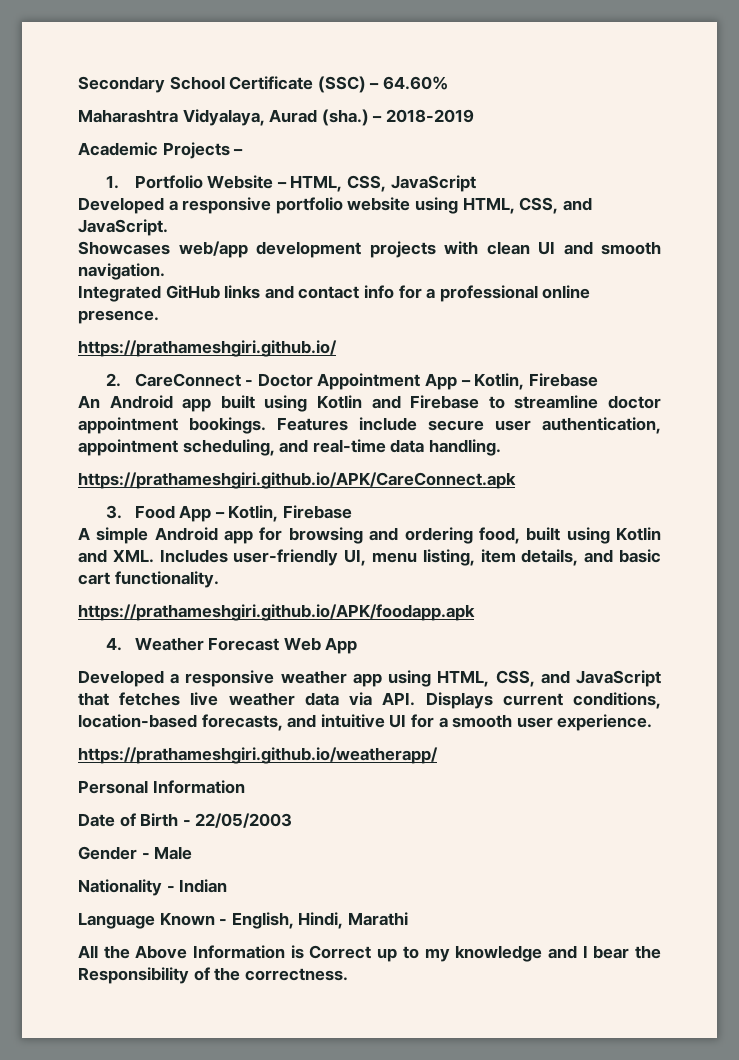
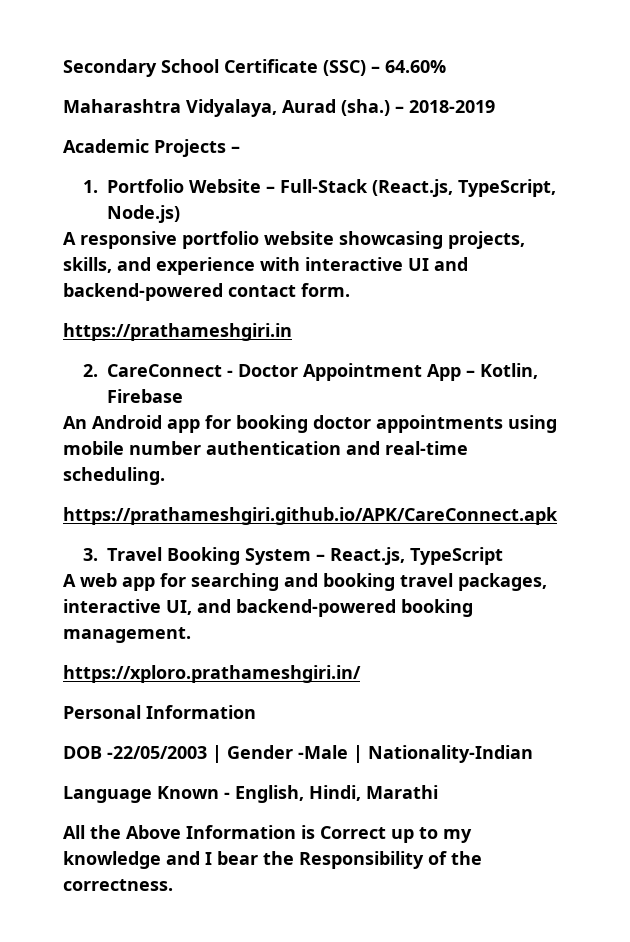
- 1. Portfolio Website – HTML, CSS, JavaScript
- Developed a responsive portfolio website using HTML, CSS, and JavaScript.
- Showcases web/app development projects with clean UI and smooth navigation.
- Integrated GitHub links and contact info for a professional online presence.
- https://prathameshgiri.github.io/
+ 1. Portfolio Website – Full-Stack (React.js, TypeScript, Node.js)
+ A responsive portfolio website showcasing projects, skills, and experience with interactive UI and backend-powered contact form.
+ https://prathameshgiri.in
- An Android app built using Kotlin and Firebase to streamline doctor appointment bookings. Features include secure user authentication, appointment scheduling, and real-time data handling.
+ An Android app for booking doctor appointments using mobile number authentication and real-time scheduling.
  https://prathameshgiri.github.io/APK/CareConnect.apk
- 3. Food App – Kotlin, Firebase
- A simple Android app for browsing and ordering food, built using Kotlin and XML. Includes user-friendly UI, menu listing, item details, and basic cart functionality.
- https://prathameshgiri.github.io/APK/foodapp.apk
- 4. Weather Forecast Web App
- Developed a responsive weather app using HTML, CSS, and JavaScript that fetches live weather data via API. Displays current conditions, location-based forecasts, and intuitive UI for a smooth user experience.
- https://prathameshgiri.github.io/weatherapp/
+ 3. Travel Booking System – React.js, TypeScript
+ A web app for searching and booking travel packages, interactive UI, and backend-powered booking management.
+ https://xploro.prathameshgiri.in/
  Personal Information
- Date of Birth - 22/05/2003
- Gender - Male
- Nationality - Indian
+ DOB -22/05/2003 | Gender -Male | Nationality-Indian

